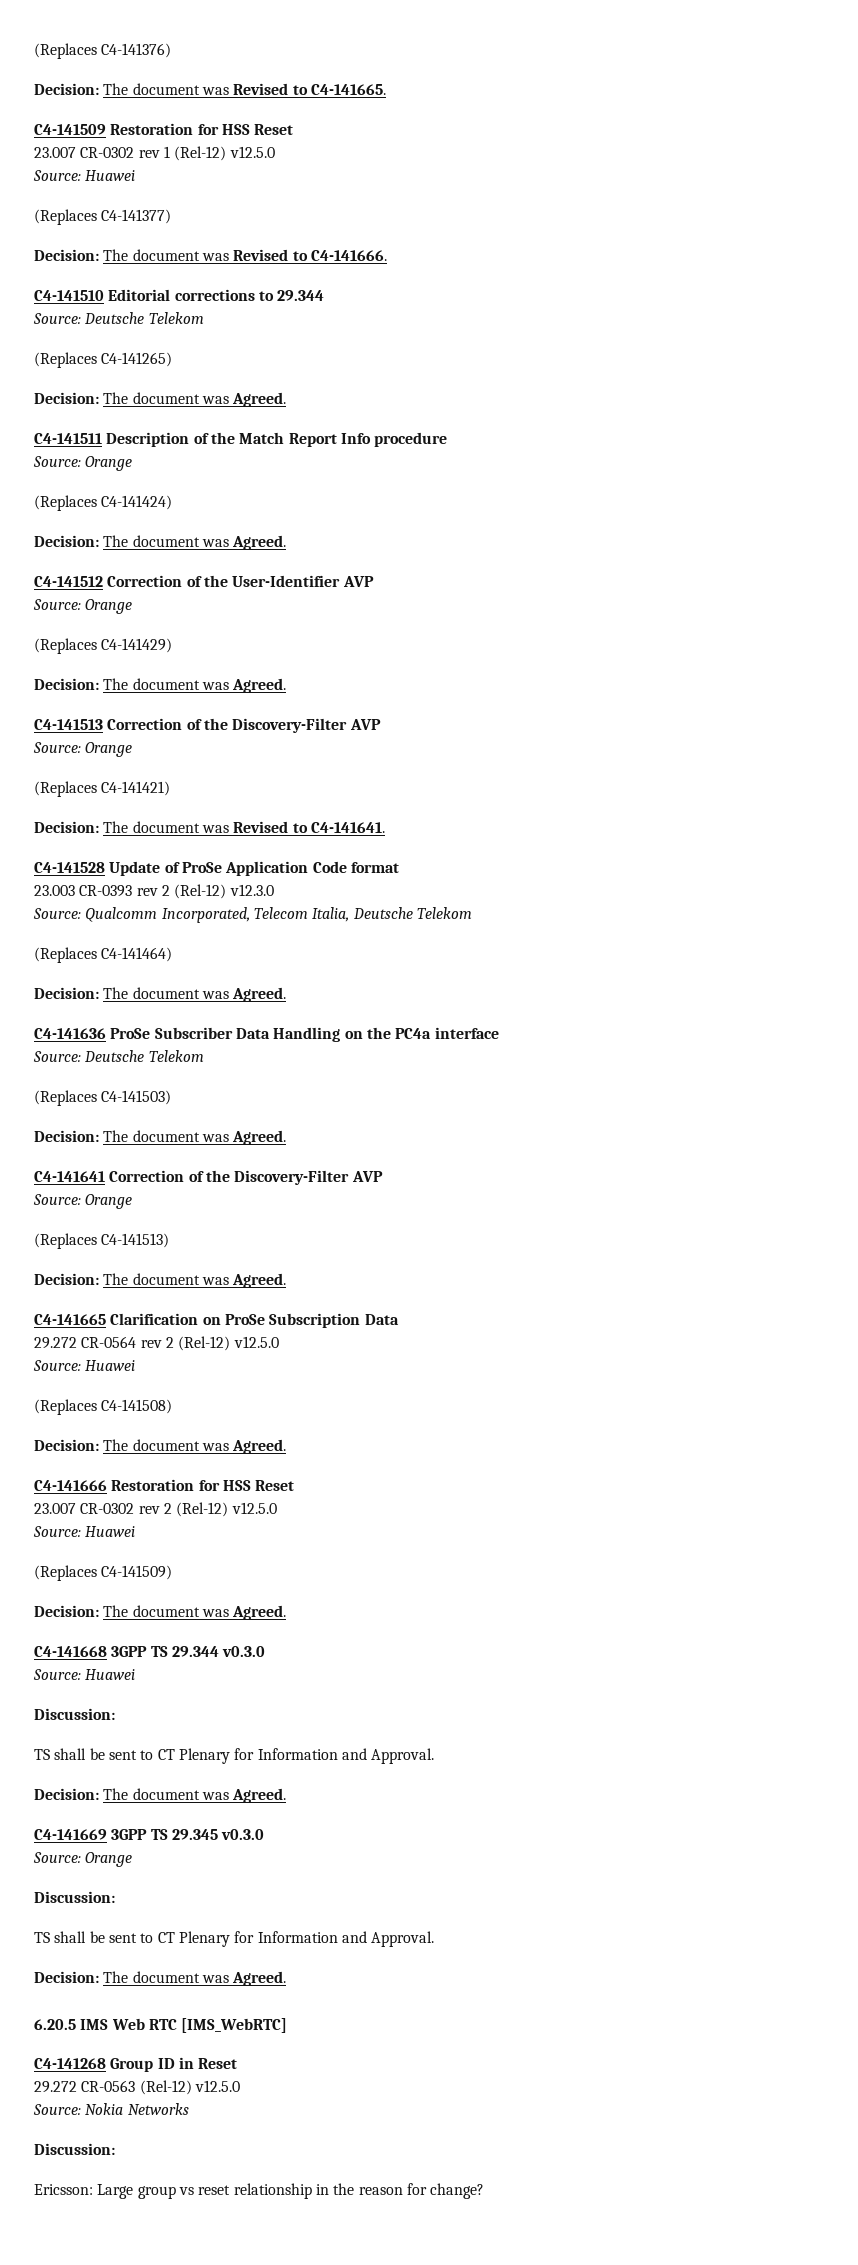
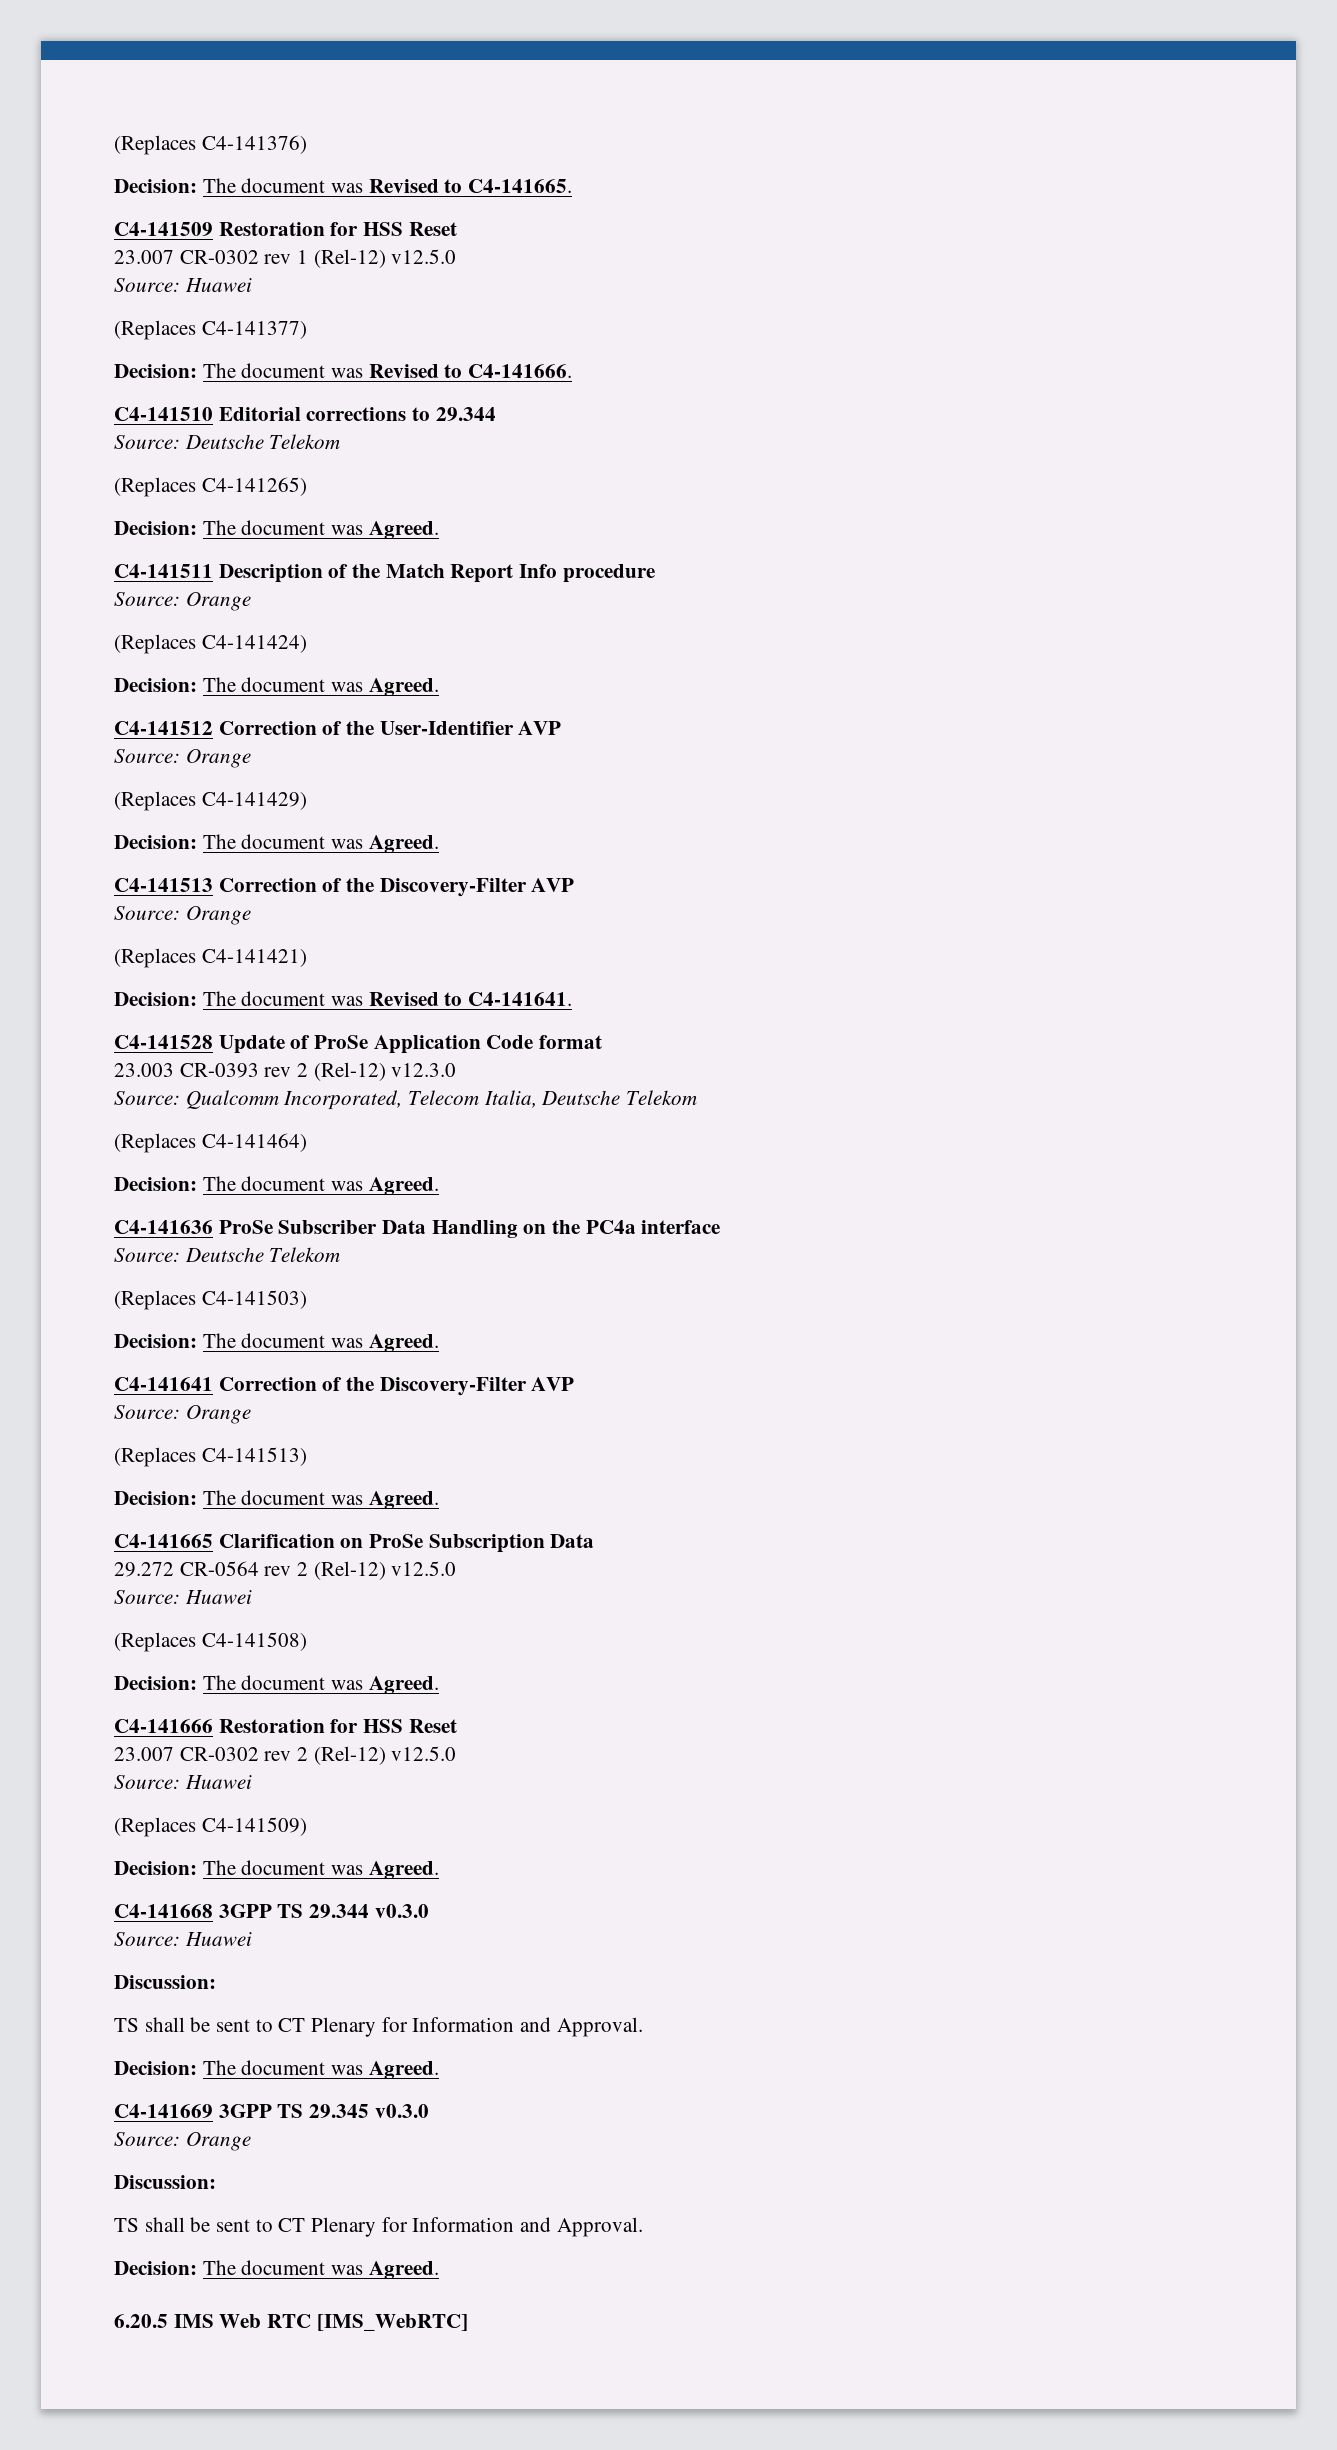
- C4-141268 Group ID in Reset
- 29.272 CR-0563 (Rel-12) v12.5.0
- Source: Nokia Networks
- Discussion:
- Ericsson: Large group vs reset relationship in the reason for change?

